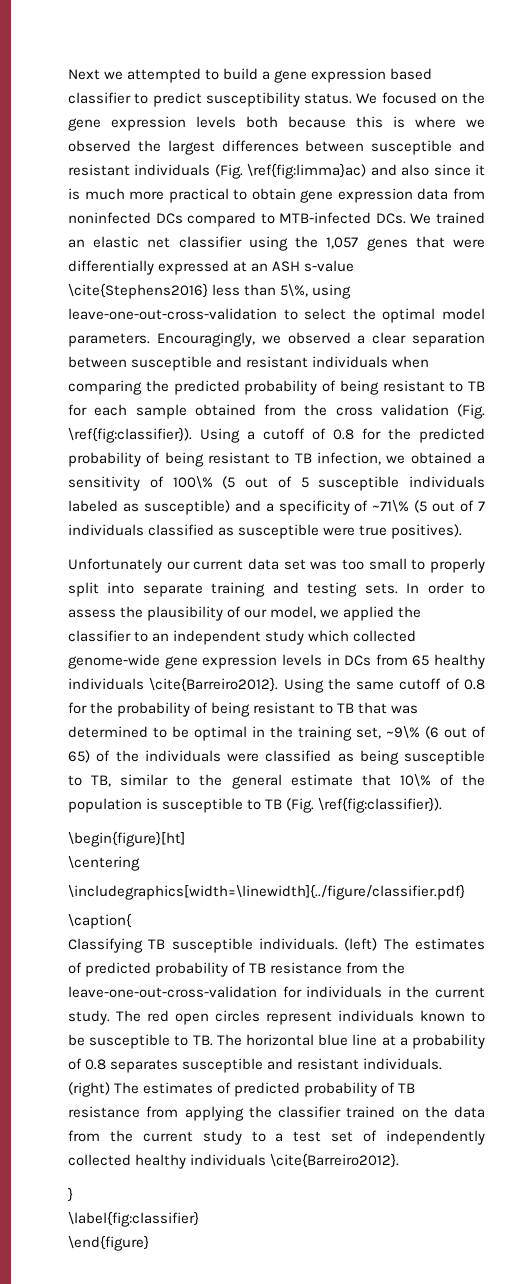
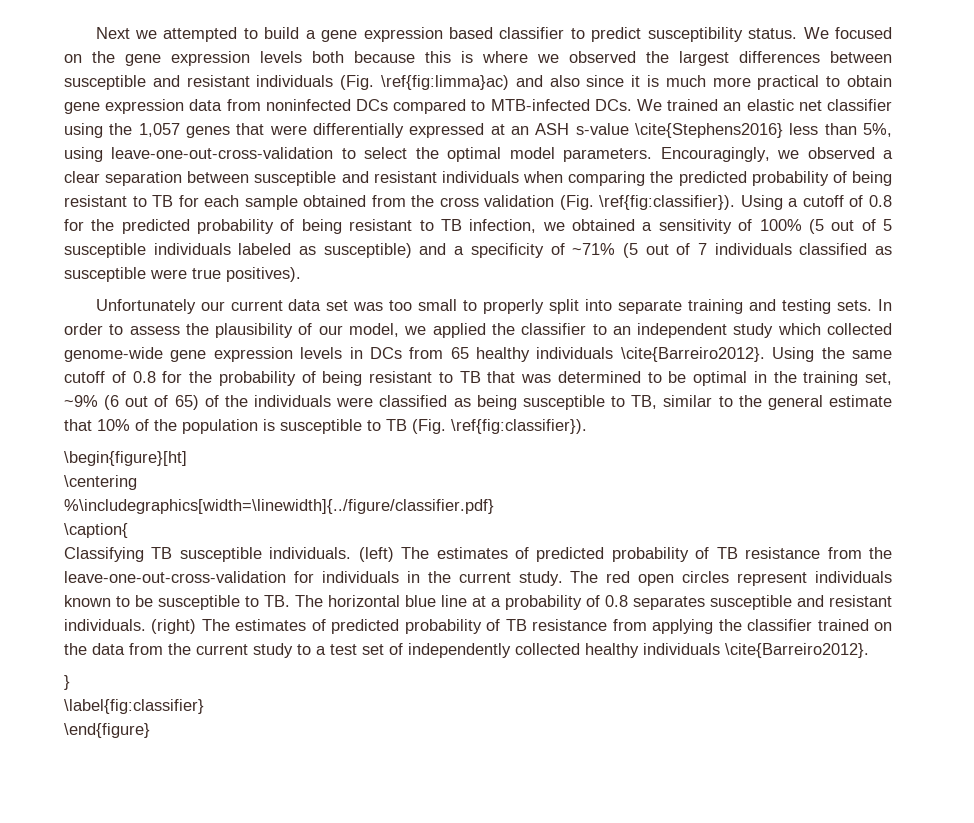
- We focused on the gene expression levels both because this is where we observed the largest differences between susceptible and resistant individuals (Fig. \ref{fig:limma}ac) and also since it is much more practical to obtain gene expression data from noninfected DCs compared to MTB-infected DCs. We trained an elastic net classifier using the 1,057 genes that were differentially expressed at an ASH s-value \cite{Stephens2016} less than 5\%, using leave-one-out-cross-validation to select the optimal model parameters.
+ We focused on the gene expression levels both because this is where we observed the largest differences between susceptible and resistant individuals (Fig. \ref{fig:limma}ac) and also since it is much more practical to obtain gene expression data from noninfected DCs compared to MTB-infected DCs. We trained an elastic net classifier using the 1,057 genes that were differentially expressed at an ASH s-value \cite{Stephens2016} less than 5%, using leave-one-out-cross-validation to select the optimal model parameters.
- Using a cutoff of 0.8 for the predicted probability of being resistant to TB infection, we obtained a sensitivity of 100\% (5 out of 5 susceptible individuals labeled as susceptible) and a specificity of ~71\% (5 out of 7 individuals classified as susceptible were true positives).
+ Using a cutoff of 0.8 for the predicted probability of being resistant to TB infection, we obtained a sensitivity of 100% (5 out of 5 susceptible individuals labeled as susceptible) and a specificity of ~71% (5 out of 7 individuals classified as susceptible were true positives).
- Using the same cutoff of 0.8 for the probability of being resistant to TB that was determined to be optimal in the training set, ~9\% (6 out of 65) of the individuals were classified as being susceptible to TB, similar to the general estimate that 10\% of the population is susceptible to TB (Fig. \ref{fig:classifier}).
+ Using the same cutoff of 0.8 for the probability of being resistant to TB that was determined to be optimal in the training set, ~9% (6 out of 65) of the individuals were classified as being susceptible to TB, similar to the general estimate that 10% of the population is susceptible to TB (Fig. \ref{fig:classifier}).
- \includegraphics[width=\linewidth]{../figure/classifier.pdf}
+ %\includegraphics[width=\linewidth]{../figure/classifier.pdf}

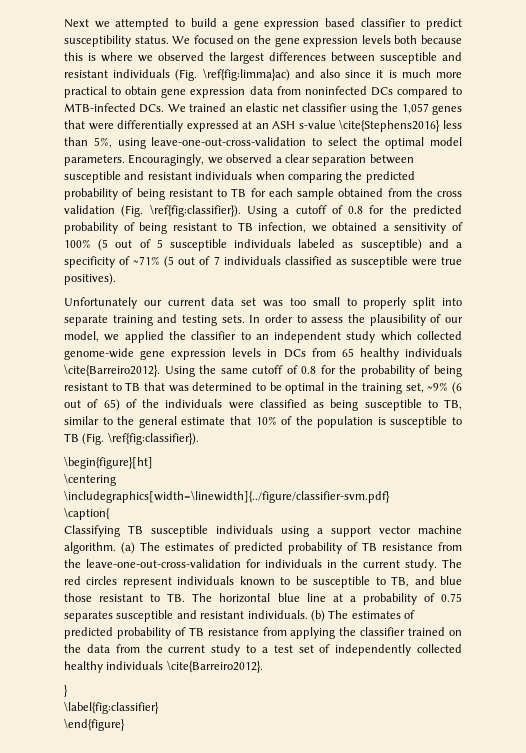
- %\includegraphics[width=\linewidth]{../figure/classifier.pdf}
+ \includegraphics[width=\linewidth]{../figure/classifier-svm.pdf}
- Classifying TB susceptible individuals. (left) The estimates of predicted probability of TB resistance from the leave-one-out-cross-validation for individuals in the current study.
+ Classifying TB susceptible individuals using a support vector machine algorithm. (a) The estimates of predicted probability of TB resistance from the leave-one-out-cross-validation for individuals in the current study.
- The red open circles represent individuals known to be susceptible to TB. The horizontal blue line at a probability of 0.8 separates susceptible and resistant individuals.
+ The red circles represent individuals known to be susceptible to TB, and blue those resistant to TB. The horizontal blue line at a probability of 0.75 separates susceptible and resistant individuals.
- (right) The estimates of predicted probability of TB resistance from applying the classifier trained on the data from the current study to a test set of independently collected healthy individuals \cite{Barreiro2012}.
+ (b) The estimates of predicted probability of TB resistance from applying the classifier trained on the data from the current study to a test set of independently collected healthy individuals \cite{Barreiro2012}.

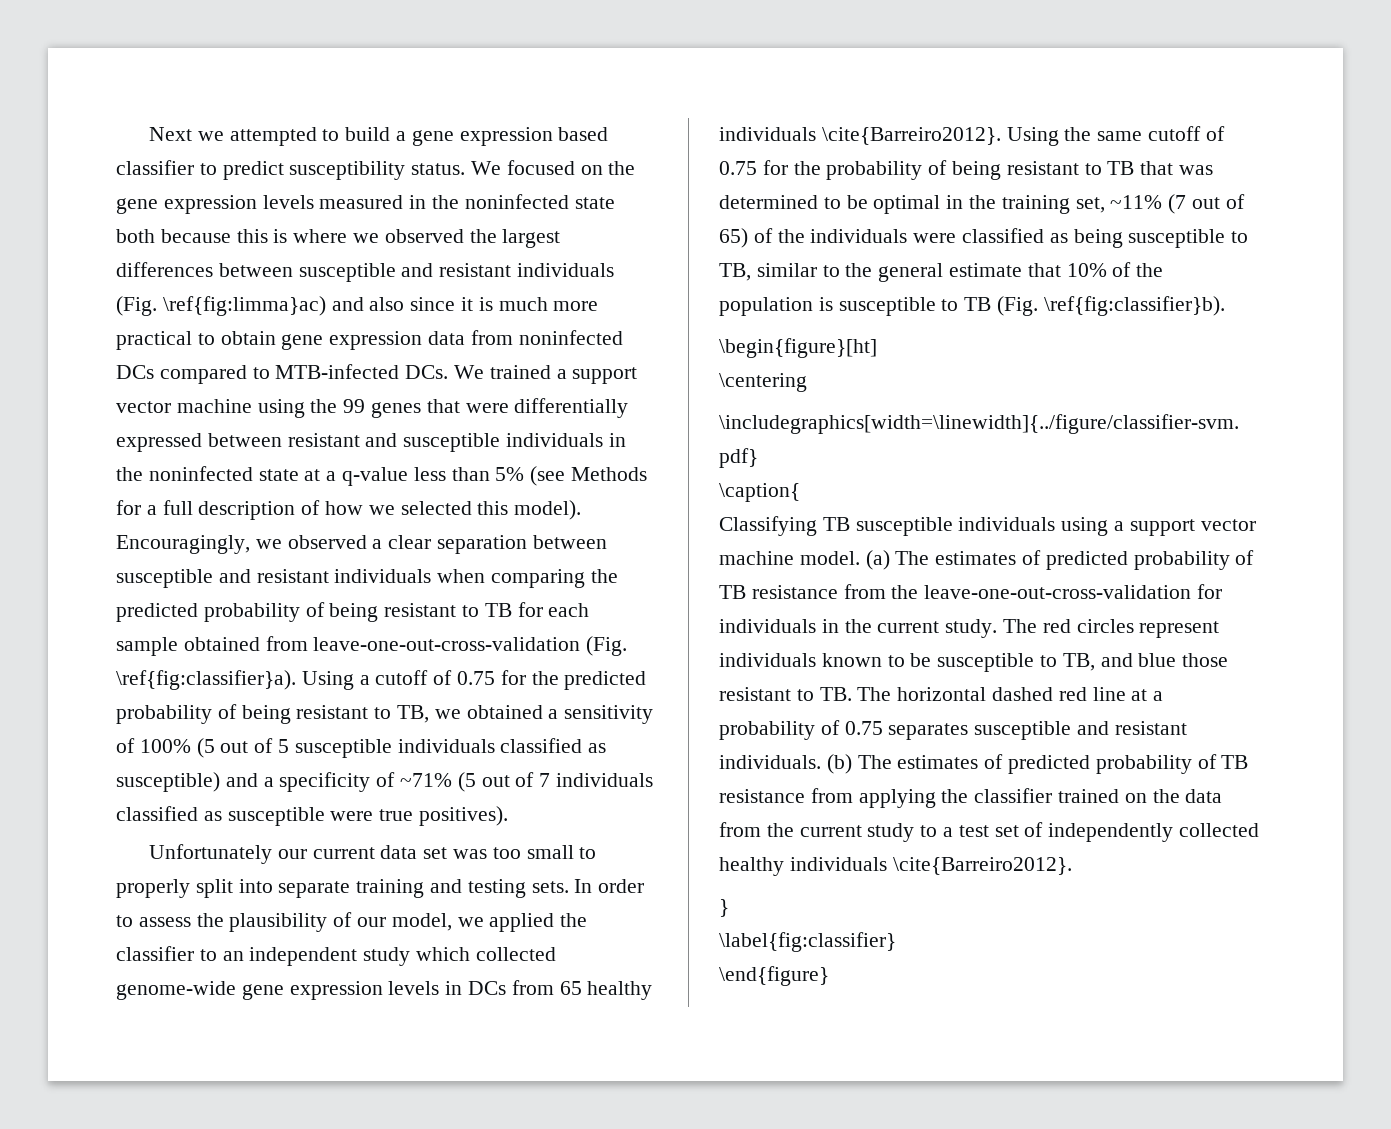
- We focused on the gene expression levels both because this is where we observed the largest differences between susceptible and resistant individuals (Fig. \ref{fig:limma}ac) and also since it is much more practical to obtain gene expression data from noninfected DCs compared to MTB-infected DCs. We trained an elastic net classifier using the 1,057 genes that were differentially expressed at an ASH s-value \cite{Stephens2016} less than 5%, using leave-one-out-cross-validation to select the optimal model parameters.
+ We focused on the gene expression levels measured in the noninfected state both because this is where we observed the largest differences between susceptible and resistant individuals (Fig. \ref{fig:limma}ac) and also since it is much more practical to obtain gene expression data from noninfected DCs compared to MTB-infected DCs. We trained a support vector machine using the 99 genes that were differentially expressed between resistant and susceptible individuals in the noninfected state at a q-value less than 5% (see Methods for a full description of how we selected this model).
- Encouragingly, we observed a clear separation between susceptible and resistant individuals when comparing the predicted probability of being resistant to TB for each sample obtained from the cross validation (Fig. \ref{fig:classifier}).
+ Encouragingly, we observed a clear separation between susceptible and resistant individuals when comparing the predicted probability of being resistant to TB for each sample obtained from leave-one-out-cross-validation (Fig. \ref{fig:classifier}a).
- Using a cutoff of 0.8 for the predicted probability of being resistant to TB infection, we obtained a sensitivity of 100% (5 out of 5 susceptible individuals labeled as susceptible) and a specificity of ~71% (5 out of 7 individuals classified as susceptible were true positives).
+ Using a cutoff of 0.75 for the predicted probability of being resistant to TB, we obtained a sensitivity of 100% (5 out of 5 susceptible individuals classified as susceptible) and a specificity of ~71% (5 out of 7 individuals classified as susceptible were true positives).
- Using the same cutoff of 0.8 for the probability of being resistant to TB that was determined to be optimal in the training set, ~9% (6 out of 65) of the individuals were classified as being susceptible to TB, similar to the general estimate that 10% of the population is susceptible to TB (Fig. \ref{fig:classifier}).
+ Using the same cutoff of 0.75 for the probability of being resistant to TB that was determined to be optimal in the training set, ~11% (7 out of 65) of the individuals were classified as being susceptible to TB, similar to the general estimate that 10% of the population is susceptible to TB (Fig. \ref{fig:classifier}b).
- Classifying TB susceptible individuals using a support vector machine algorithm.
+ Classifying TB susceptible individuals using a support vector machine model.
- The red circles represent individuals known to be susceptible to TB, and blue those resistant to TB. The horizontal blue line at a probability of 0.75 separates susceptible and resistant individuals.
+ The red circles represent individuals known to be susceptible to TB, and blue those resistant to TB. The horizontal dashed red line at a probability of 0.75 separates susceptible and resistant individuals.

